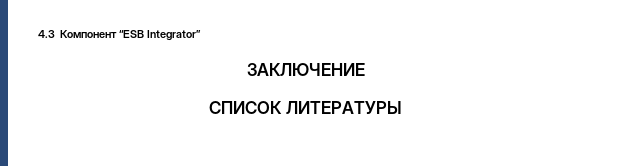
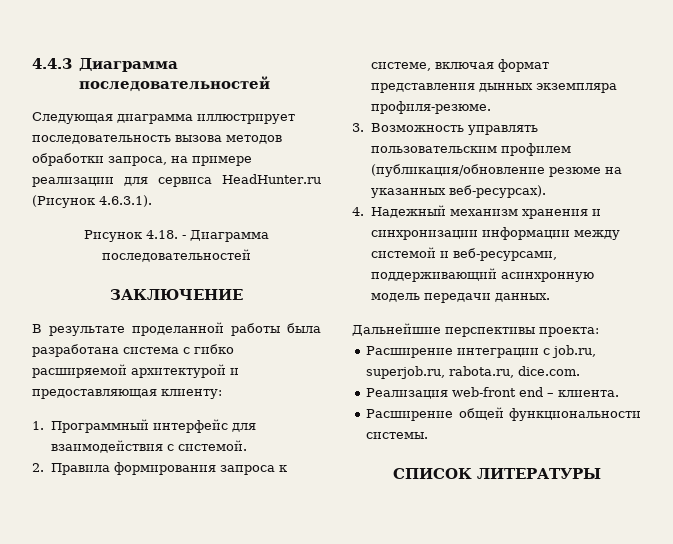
- 4.3 Компонент “ESB Integrator”
+ 4.4.3 Диаграмма последовательностей
+ Следующая диаграмма иллюстрирует последовательность вызова методов обработки запроса, на примере реализации для сервиса HeadHunter.ru (Рисунок 4.6.3.1).
+ Рисунок 4.18. - Диаграмма последовательностей
  ЗАКЛЮЧЕНИЕ
+ В результате проделанной работы была разработана система с гибко расширяемой архитектурой и предоставляющая клиенту:
+ 1. Программный интерфейс для взаимодействия с системой.
+ 2. Правила формирования запроса к системе, включая формат представления дынных экземпляра профиля-резюме.
+ 3. Возможность управлять пользовательским профилем (публикация/обновление резюме на указанных веб-ресурсах).
+ 4. Надежный механизм хранения и синхронизации информации между системой и веб-ресурсами, поддерживающий асинхронную модель передачи данных.
+ Дальнейшие перспективы проекта:
+ Расширение интеграции с job.ru, superjob.ru, rabota.ru, dice.com.
+ Реализация web-front end – клиента.
+ Расширение общей функциональности системы.

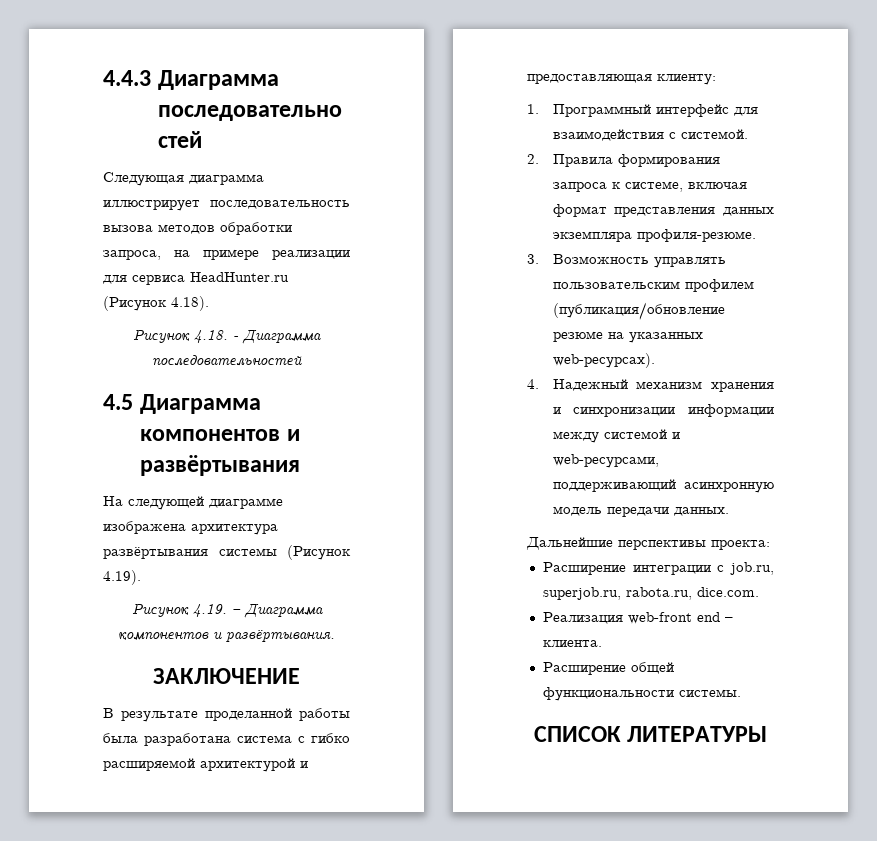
- Следующая диаграмма иллюстрирует последовательность вызова методов обработки запроса, на примере реализации для сервиса HeadHunter.ru (Рисунок 4.6.3.1).
+ Следующая диаграмма иллюстрирует последовательность вызова методов обработки запроса, на примере реализации для сервиса HeadHunter.ru (Рисунок 4.18).
+ 4.5 Диаграмма компонентов и развёртывания
+ На следующей диаграмме изображена архитектура развёртывания системы (Рисунок 4.19).
+ Рисунок 4.19. – Диаграмма компонентов и развёртывания.
- 2. Правила формирования запроса к системе, включая формат представления дынных экземпляра профиля-резюме.
+ 2. Правила формирования запроса к системе, включая формат представления данных экземпляра профиля-резюме.
- 3. Возможность управлять пользовательским профилем (публикация/обновление резюме на указанных веб-ресурсах).
+ 3. Возможность управлять пользовательским профилем (публикация/обновление резюме на указанных web-ресурсах).
- 4. Надежный механизм хранения и синхронизации информации между системой и веб-ресурсами, поддерживающий асинхронную модель передачи данных.
+ 4. Надежный механизм хранения и синхронизации информации между системой и web-ресурсами, поддерживающий асинхронную модель передачи данных.

